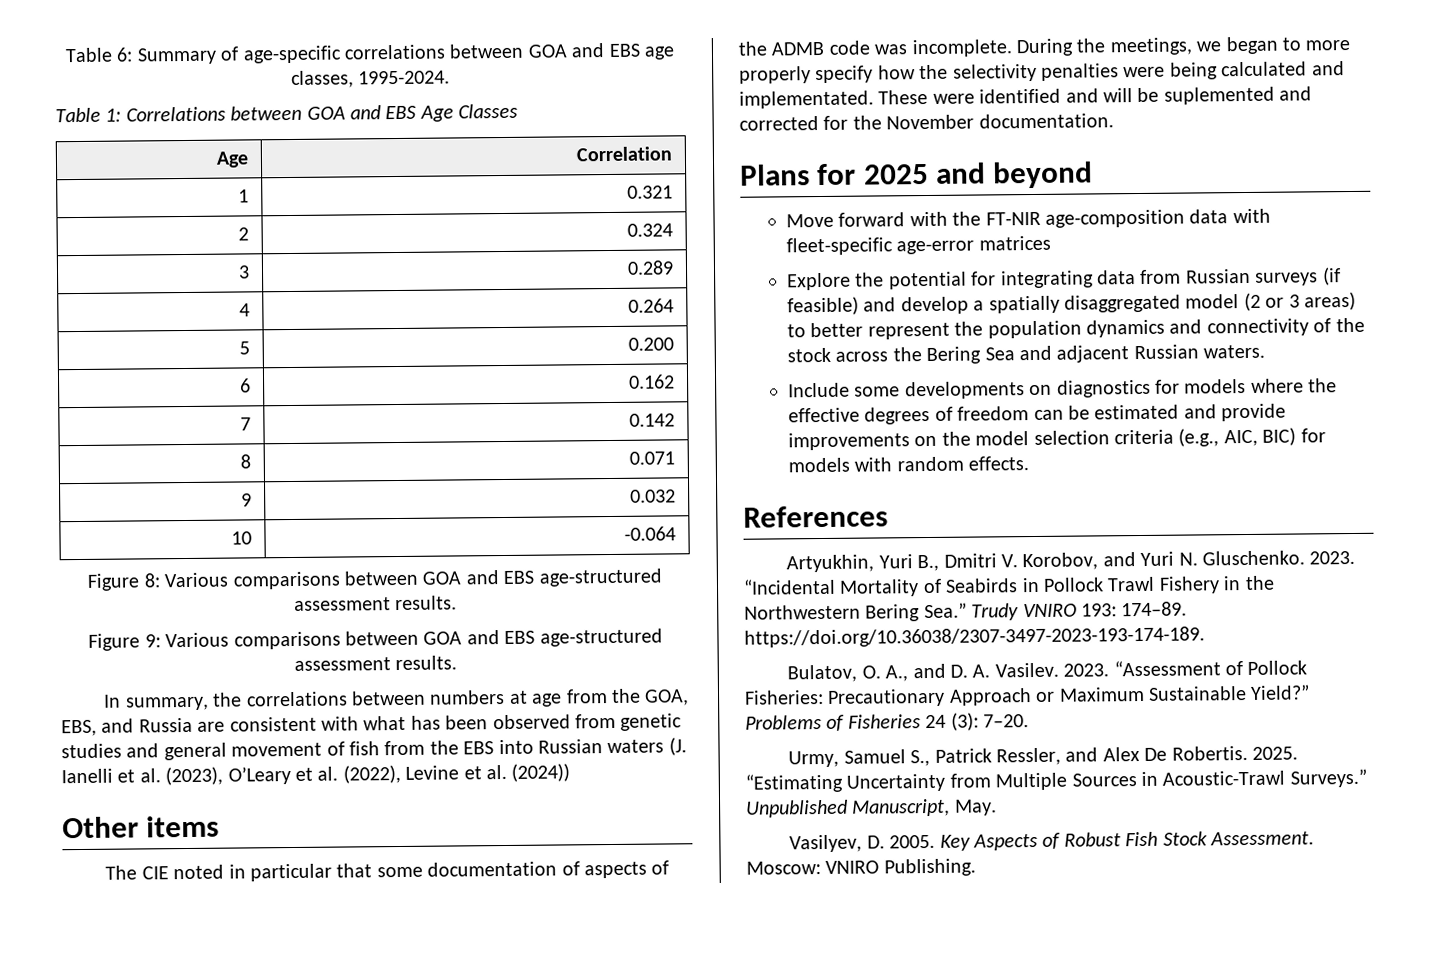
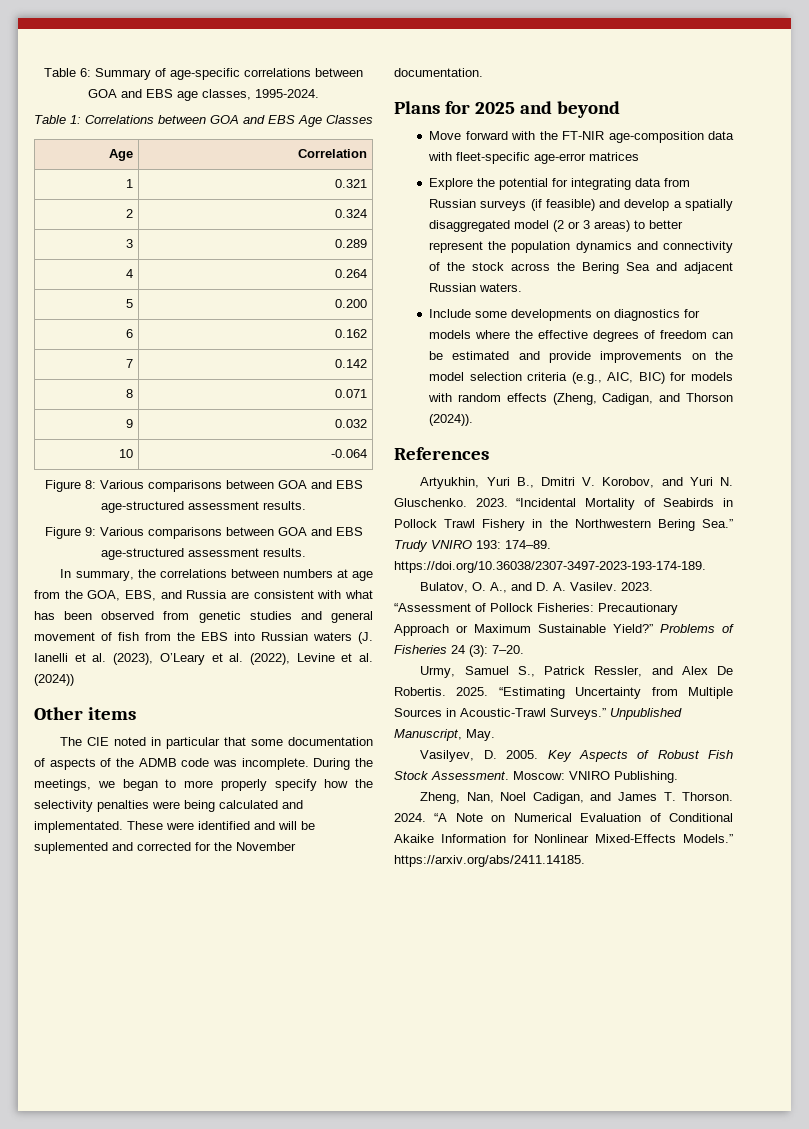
- Include some developments on diagnostics for models where the effective degrees of freedom can be estimated and provide improvements on the model selection criteria (e.g., AIC, BIC) for models with random effects.
+ Include some developments on diagnostics for models where the effective degrees of freedom can be estimated and provide improvements on the model selection criteria (e.g., AIC, BIC) for models with random effects (Zheng, Cadigan, and Thorson (2024)).
+ Zheng, Nan, Noel Cadigan, and James T. Thorson. 2024. “A Note on Numerical Evaluation of Conditional Akaike Information for Nonlinear Mixed-Effects Models.” https://arxiv.org/abs/2411.14185.

